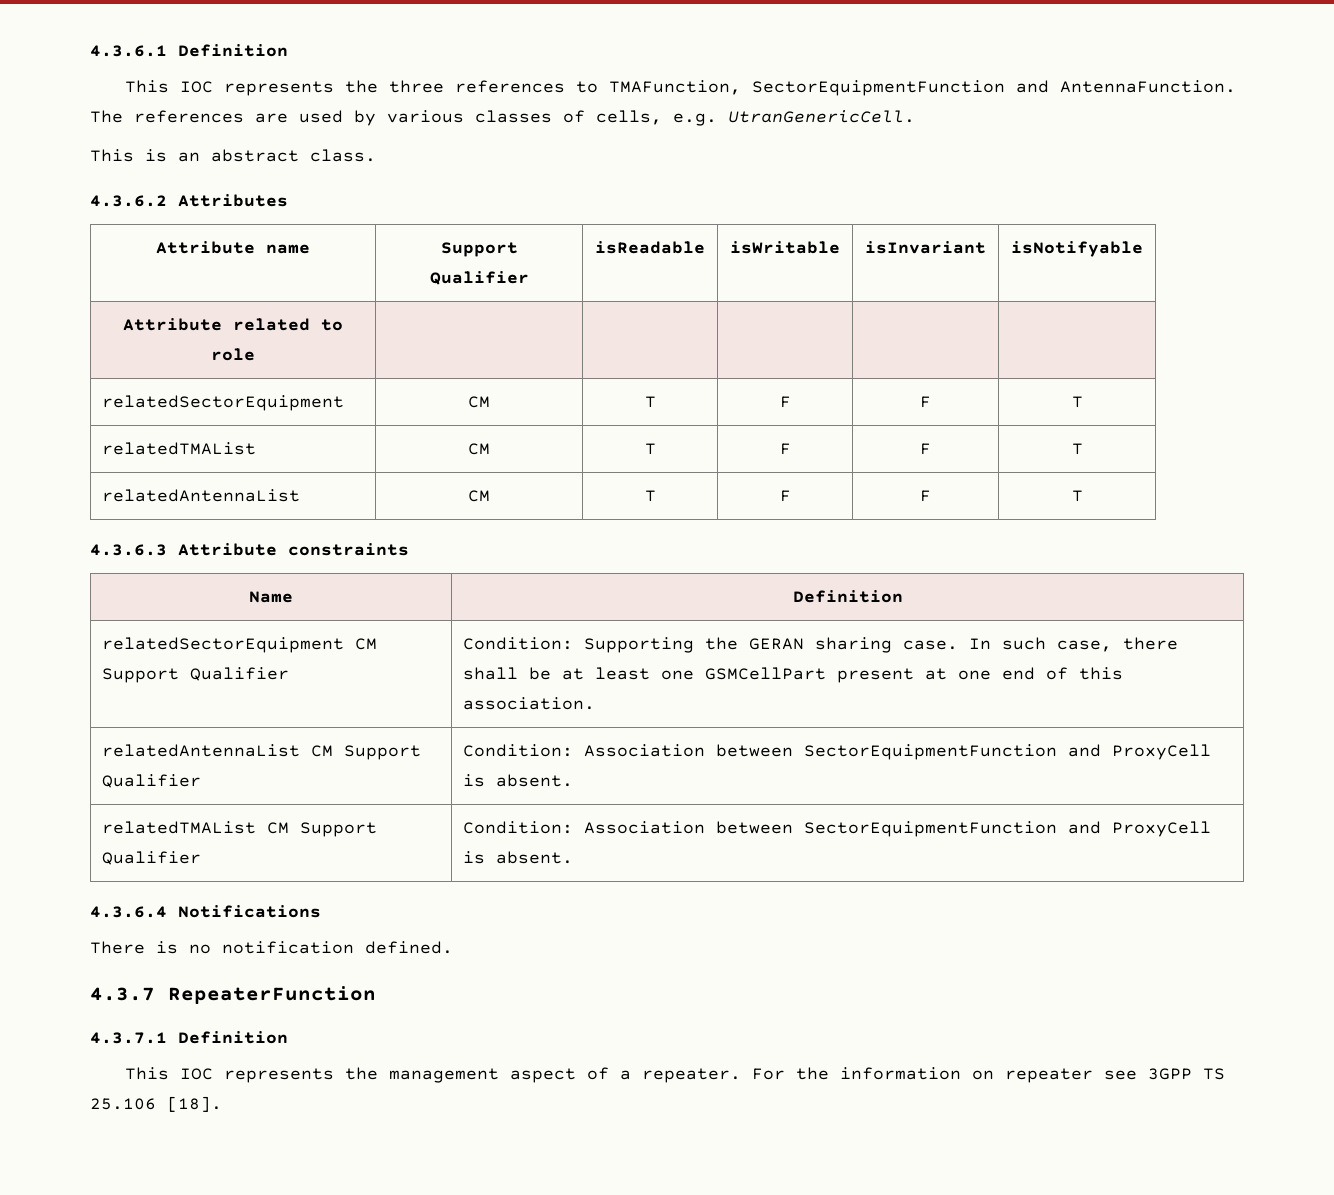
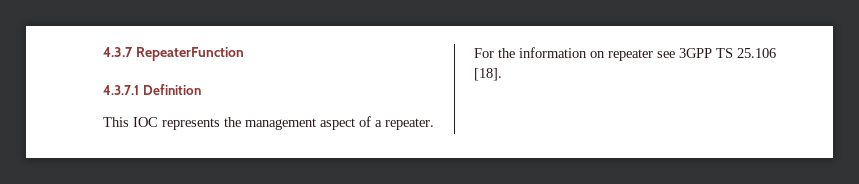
- 4.3.6.1 Definition
- This IOC represents the three references to TMAFunction, SectorEquipmentFunction and AntennaFunction. The references are used by various classes of cells, e.g. UtranGenericCell.
- This is an abstract class.
- 4.3.6.2 Attributes
- Attribute name | Support Qualifier | isReadable | isWritable | isInvariant | isNotifyable
- Attribute related to role | | | | |
- relatedSectorEquipment | CM | T | F | F | T
- relatedTMAList | CM | T | F | F | T
- relatedAntennaList | CM | T | F | F | T
- 4.3.6.3 Attribute constraints
- Name | Definition
- relatedSectorEquipment CM Support Qualifier | Condition: Supporting the GERAN sharing case. In such case, there shall be at least one GSMCellPart present at one end of this association.
- relatedAntennaList CM Support Qualifier | Condition: Association between SectorEquipmentFunction and ProxyCell is absent.
- relatedTMAList CM Support Qualifier | Condition: Association between SectorEquipmentFunction and ProxyCell is absent.
- 4.3.6.4 Notifications
- There is no notification defined.

